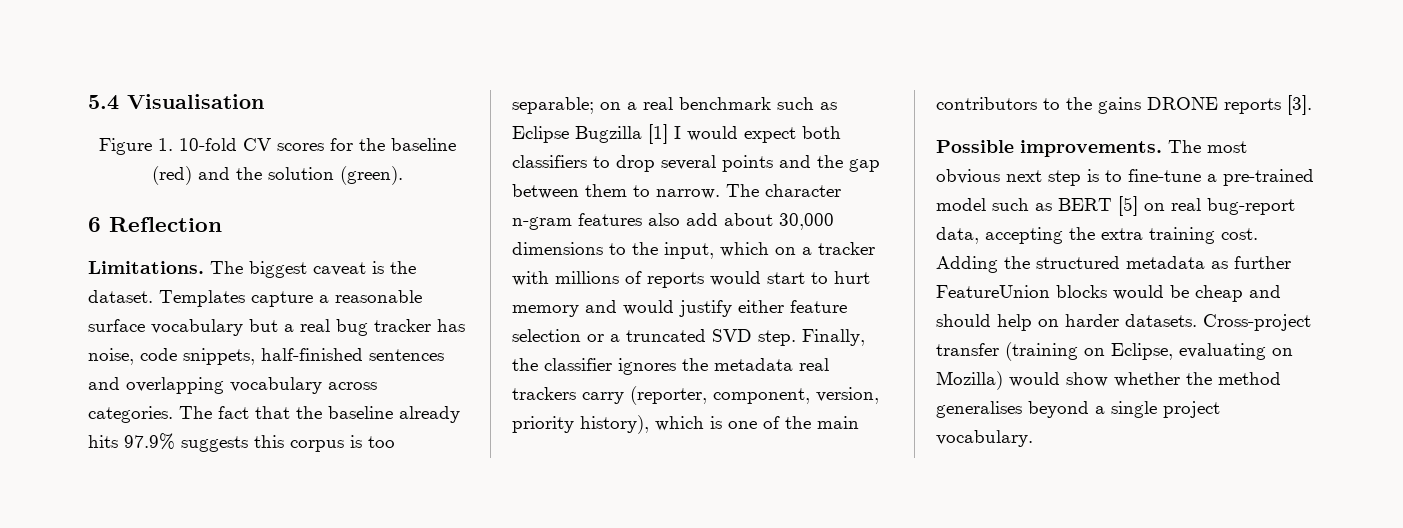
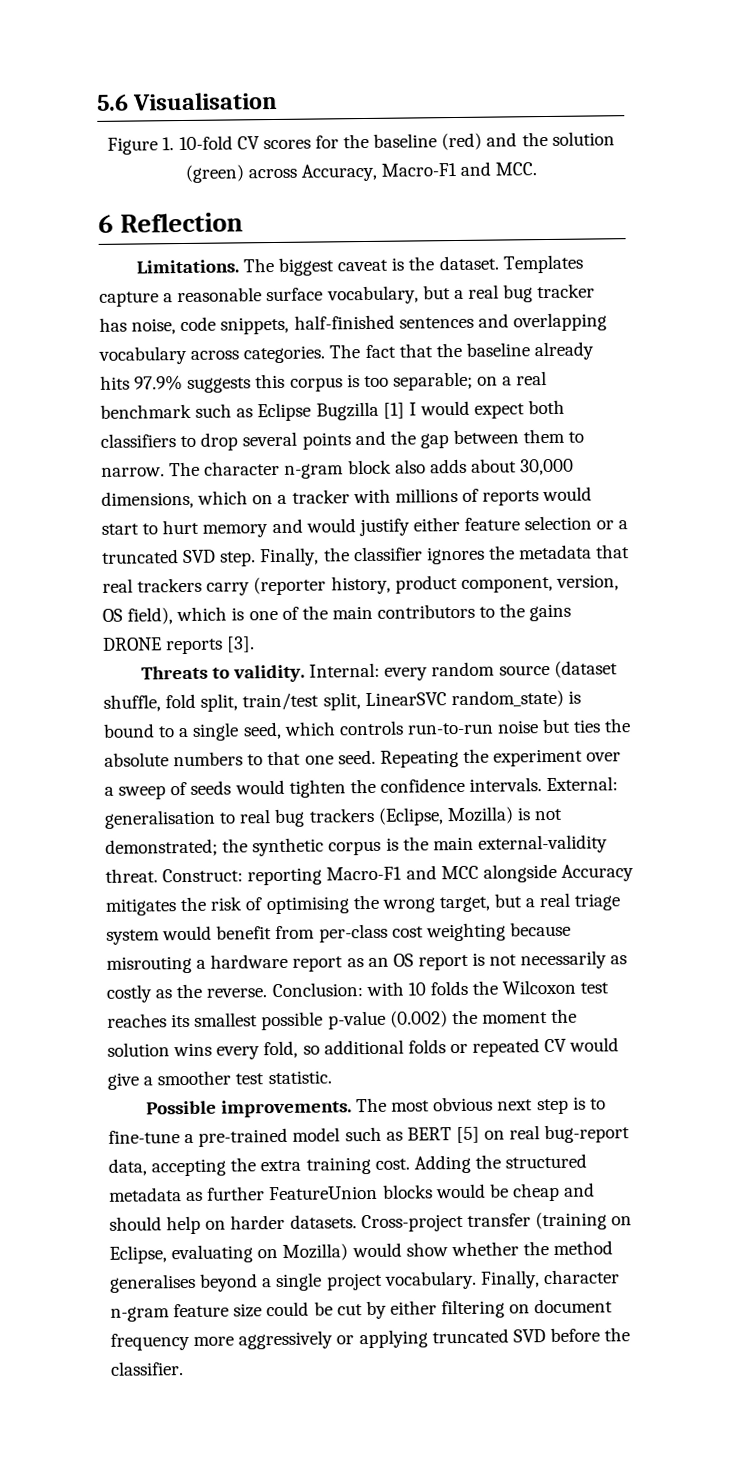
- 5.4 Visualisation
+ 5.6 Visualisation
- Figure 1. 10-fold CV scores for the baseline (red) and the solution (green).
+ Figure 1. 10-fold CV scores for the baseline (red) and the solution (green) across Accuracy, Macro-F1 and MCC.
- Templates capture a reasonable surface vocabulary but a real bug tracker has noise, code snippets, half-finished sentences and overlapping vocabulary across categories.
+ Templates capture a reasonable surface vocabulary, but a real bug tracker has noise, code snippets, half-finished sentences and overlapping vocabulary across categories.
- The character n-gram features also add about 30,000 dimensions to the input, which on a tracker with millions of reports would start to hurt memory and would justify either feature selection or a truncated SVD step.
+ The character n-gram block also adds about 30,000 dimensions, which on a tracker with millions of reports would start to hurt memory and would justify either feature selection or a truncated SVD step.
- Finally, the classifier ignores the metadata real trackers carry (reporter, component, version, priority history), which is one of the main contributors to the gains DRONE reports [3].
+ Finally, the classifier ignores the metadata that real trackers carry (reporter history, product component, version, OS field), which is one of the main contributors to the gains DRONE reports [3].
+ Threats to validity. Internal: every random source (dataset shuffle, fold split, train/test split, LinearSVC random_state) is bound to a single seed, which controls run-to-run noise but ties the absolute numbers to that one seed. Repeating the experiment over a sweep of seeds would tighten the confidence intervals. External: generalisation to real bug trackers (Eclipse, Mozilla) is not demonstrated; the synthetic corpus is the main external-validity threat. Construct: reporting Macro-F1 and MCC alongside Accuracy mitigates the risk of optimising the wrong target, but a real triage system would benefit from per-class cost weighting because misrouting a hardware report as an OS report is not necessarily as costly as the reverse. Conclusion: with 10 folds the Wilcoxon test reaches its smallest possible p-value (0.002) the moment the solution wins every fold, so additional folds or repeated CV would give a smoother test statistic.
+ Finally, character n-gram feature size could be cut by either filtering on document frequency more aggressively or applying truncated SVD before the classifier.

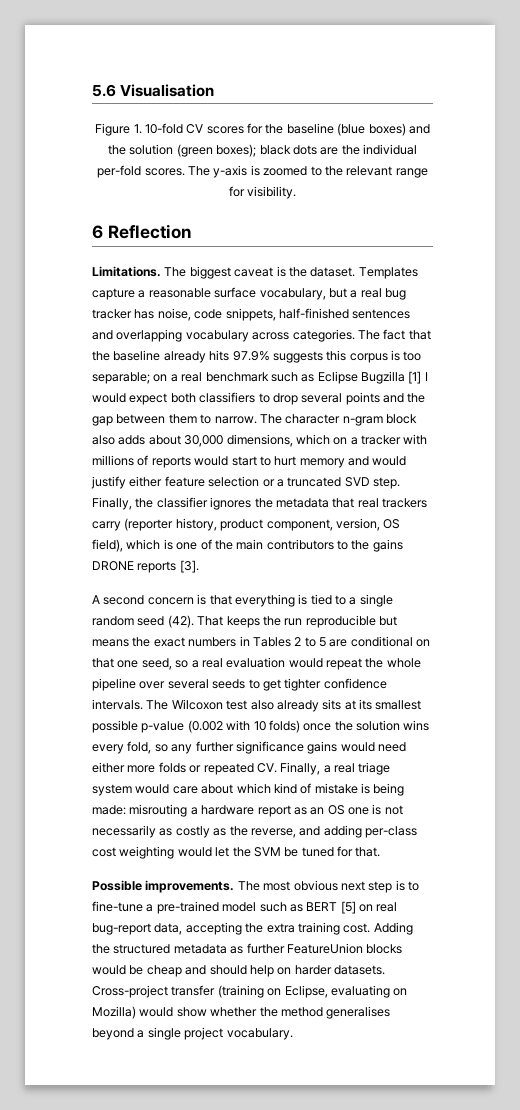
- Figure 1. 10-fold CV scores for the baseline (red) and the solution (green) across Accuracy, Macro-F1 and MCC.
+ Figure 1. 10-fold CV scores for the baseline (blue boxes) and the solution (green boxes); black dots are the individual per-fold scores. The y-axis is zoomed to the relevant range for visibility.
- Threats to validity. Internal: every random source (dataset shuffle, fold split, train/test split, LinearSVC random_state) is bound to a single seed, which controls run-to-run noise but ties the absolute numbers to that one seed. Repeating the experiment over a sweep of seeds would tighten the confidence intervals. External: generalisation to real bug trackers (Eclipse, Mozilla) is not demonstrated; the synthetic corpus is the main external-validity threat. Construct: reporting Macro-F1 and MCC alongside Accuracy mitigates the risk of optimising the wrong target, but a real triage system would benefit from per-class cost weighting because misrouting a hardware report as an OS report is not necessarily as costly as the reverse. Conclusion: with 10 folds the Wilcoxon test reaches its smallest possible p-value (0.002) the moment the solution wins every fold, so additional folds or repeated CV would give a smoother test statistic.
+ A second concern is that everything is tied to a single random seed (42). That keeps the run reproducible but means the exact numbers in Tables 2 to 5 are conditional on that one seed, so a real evaluation would repeat the whole pipeline over several seeds to get tighter confidence intervals. The Wilcoxon test also already sits at its smallest possible p-value (0.002 with 10 folds) once the solution wins every fold, so any further significance gains would need either more folds or repeated CV. Finally, a real triage system would care about which kind of mistake is being made: misrouting a hardware report as an OS one is not necessarily as costly as the reverse, and adding per-class cost weighting would let the SVM be tuned for that.
- Finally, character n-gram feature size could be cut by either filtering on document frequency more aggressively or applying truncated SVD before the classifier.

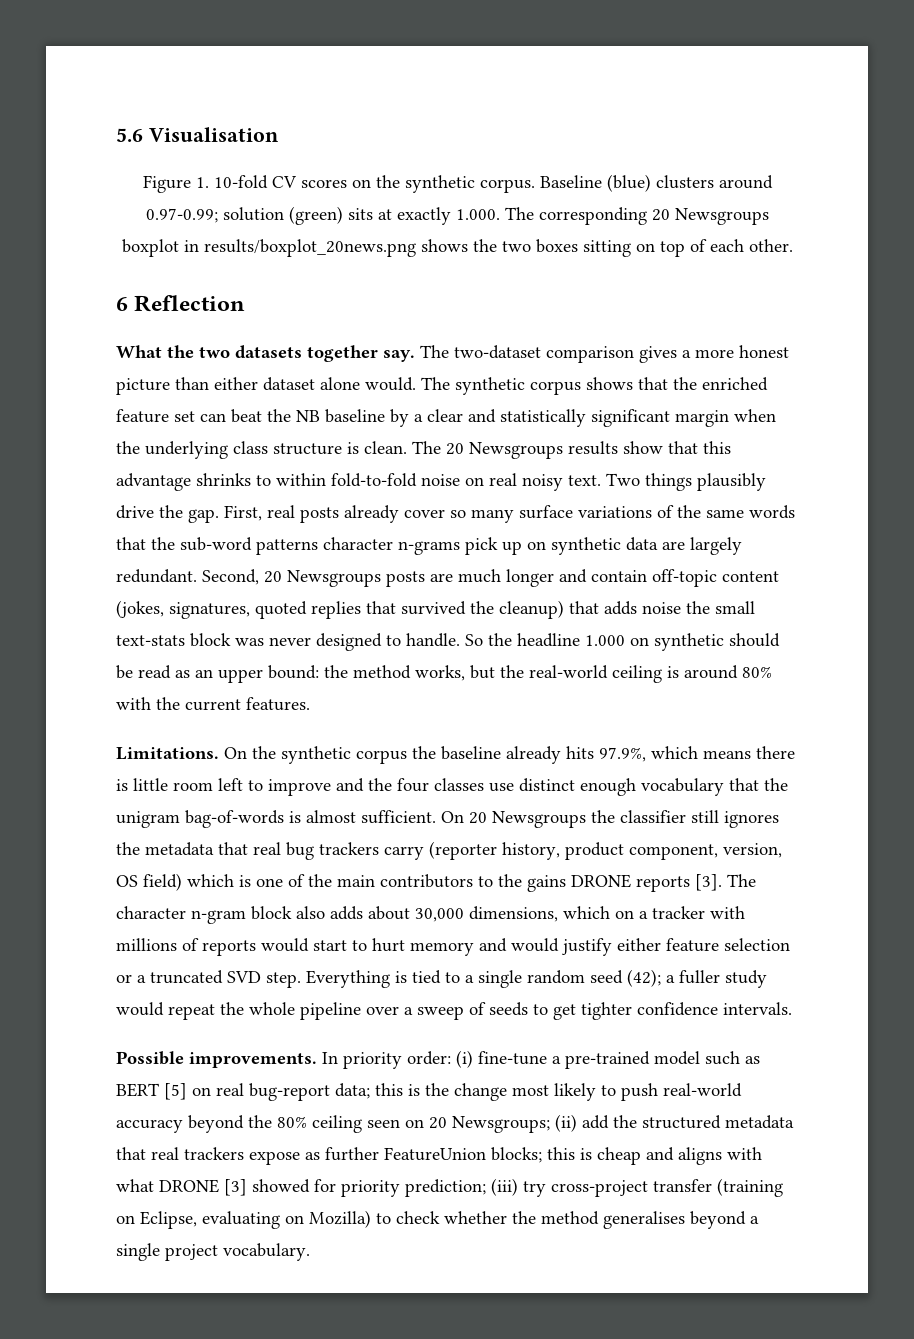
- Figure 1. 10-fold CV scores for the baseline (blue boxes) and the solution (green boxes); black dots are the individual per-fold scores. The y-axis is zoomed to the relevant range for visibility.
+ Figure 1. 10-fold CV scores on the synthetic corpus. Baseline (blue) clusters around 0.97-0.99; solution (green) sits at exactly 1.000. The corresponding 20 Newsgroups boxplot in results/boxplot_20news.png shows the two boxes sitting on top of each other.
  6 Reflection
- Limitations. The biggest caveat is the dataset. Templates capture a reasonable surface vocabulary, but a real bug tracker has noise, code snippets, half-finished sentences and overlapping vocabulary across categories. The fact that the baseline already hits 97.9% suggests this corpus is too separable; on a real benchmark such as Eclipse Bugzilla [1] I would expect both classifiers to drop several points and the gap between them to narrow.
+ What the two datasets together say. The two-dataset comparison gives a more honest picture than either dataset alone would. The synthetic corpus shows that the enriched feature set can beat the NB baseline by a clear and statistically significant margin when the underlying class structure is clean. The 20 Newsgroups results show that this advantage shrinks to within fold-to-fold noise on real noisy text. Two things plausibly drive the gap. First, real posts already cover so many surface variations of the same words that the sub-word patterns character n-grams pick up on synthetic data are largely redundant. Second, 20 Newsgroups posts are much longer and contain off-topic content (jokes, signatures, quoted replies that survived the cleanup) that adds noise the small text-stats block was never designed to handle. So the headline 1.000 on synthetic should be read as an upper bound: the method works, but the real-world ceiling is around 80% with the current features.
+ Limitations. On the synthetic corpus the baseline already hits 97.9%, which means there is little room left to improve and the four classes use distinct enough vocabulary that the unigram bag-of-words is almost sufficient. On 20 Newsgroups the classifier still ignores the metadata that real bug trackers carry (reporter history, product component, version, OS field) which is one of the main contributors to the gains DRONE reports [3].
- Finally, the classifier ignores the metadata that real trackers carry (reporter history, product component, version, OS field), which is one of the main contributors to the gains DRONE reports [3].
- A second concern is that everything is tied to a single random seed (42). That keeps the run reproducible but means the exact numbers in Tables 2 to 5 are conditional on that one seed, so a real evaluation would repeat the whole pipeline over several seeds to get tighter confidence intervals. The Wilcoxon test also already sits at its smallest possible p-value (0.002 with 10 folds) once the solution wins every fold, so any further significance gains would need either more folds or repeated CV. Finally, a real triage system would care about which kind of mistake is being made: misrouting a hardware report as an OS one is not necessarily as costly as the reverse, and adding per-class cost weighting would let the SVM be tuned for that.
- Possible improvements. The most obvious next step is to fine-tune a pre-trained model such as BERT [5] on real bug-report data, accepting the extra training cost. Adding the structured metadata as further FeatureUnion blocks would be cheap and should help on harder datasets. Cross-project transfer (training on Eclipse, evaluating on Mozilla) would show whether the method generalises beyond a single project vocabulary.
+ Everything is tied to a single random seed (42); a fuller study would repeat the whole pipeline over a sweep of seeds to get tighter confidence intervals.
+ Possible improvements. In priority order: (i) fine-tune a pre-trained model such as BERT [5] on real bug-report data; this is the change most likely to push real-world accuracy beyond the 80% ceiling seen on 20 Newsgroups; (ii) add the structured metadata that real trackers expose as further FeatureUnion blocks; this is cheap and aligns with what DRONE [3] showed for priority prediction; (iii) try cross-project transfer (training on Eclipse, evaluating on Mozilla) to check whether the method generalises beyond a single project vocabulary.

